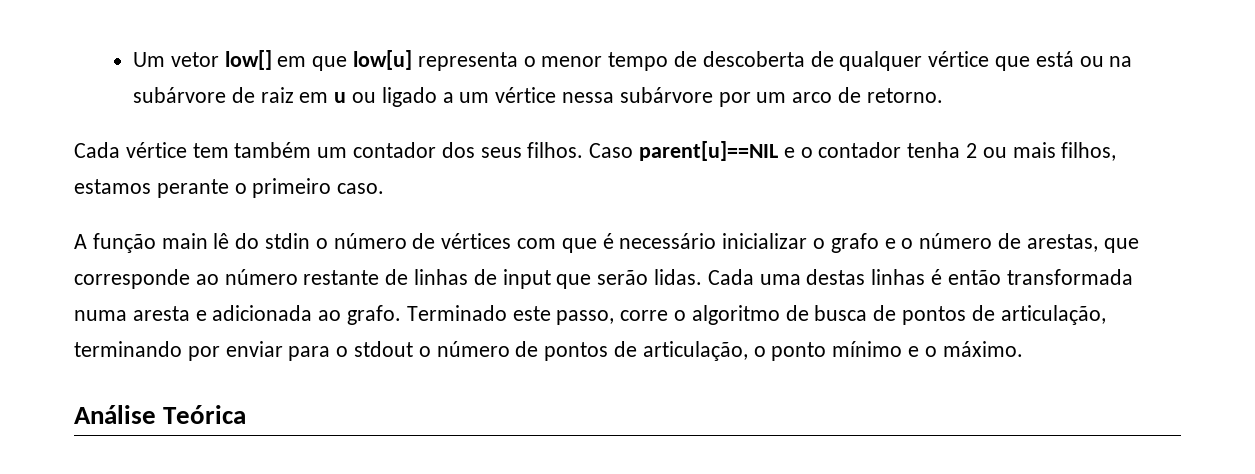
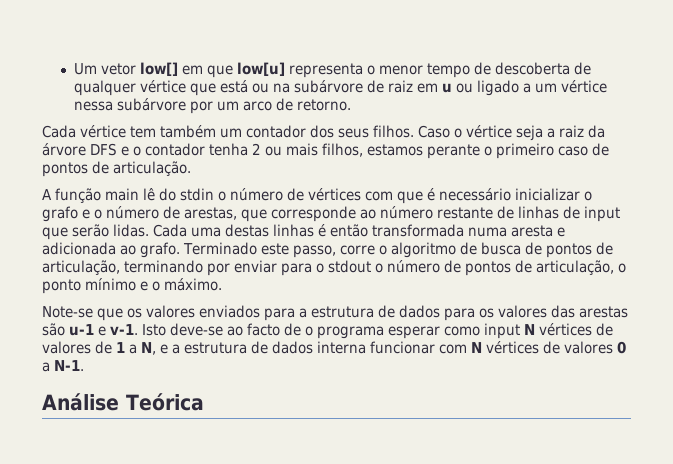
- Caso parent[u]==NIL e o contador tenha 2 ou mais filhos, estamos perante o primeiro caso.
+ Caso o vértice seja a raiz da árvore DFS e o contador tenha 2 ou mais filhos, estamos perante o primeiro caso de pontos de articulação.
+ Note-se que os valores enviados para a estrutura de dados para os valores das arestas são u-1 e v-1. Isto deve-se ao facto de o programa esperar como input N vértices de valores de 1 a N, e a estrutura de dados interna funcionar com N vértices de valores 0 a N-1.

